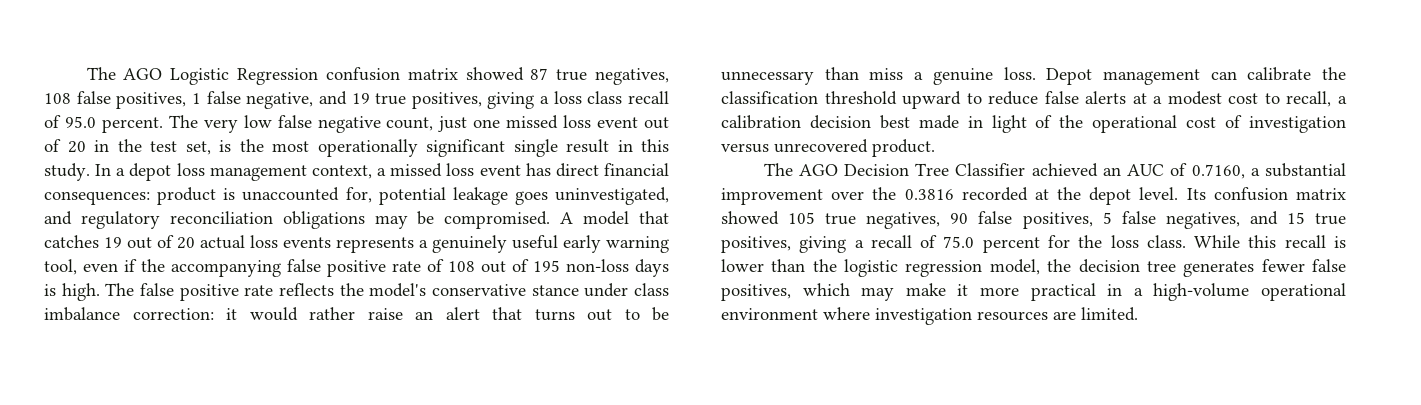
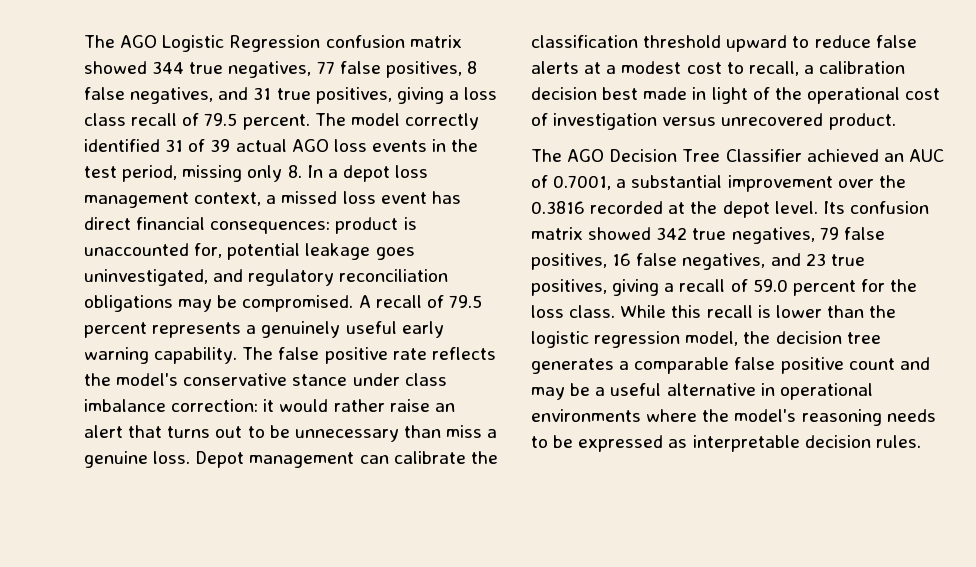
- The AGO Logistic Regression confusion matrix showed 87 true negatives, 108 false positives, 1 false negative, and 19 true positives, giving a loss class recall of 95.0 percent.
+ The AGO Logistic Regression confusion matrix showed 344 true negatives, 77 false positives, 8 false negatives, and 31 true positives, giving a loss class recall of 79.5 percent.
- The very low false negative count, just one missed loss event out of 20 in the test set, is the most operationally significant single result in this study. In a depot loss management context, a missed loss event has direct financial consequences: product is unaccounted for, potential leakage goes uninvestigated, and regulatory reconciliation obligations may be compromised.
+ The model correctly identified 31 of 39 actual AGO loss events in the test period, missing only 8. In a depot loss management context, a missed loss event has direct financial consequences: product is unaccounted for, potential leakage goes uninvestigated, and regulatory reconciliation obligations may be compromised.
- A model that catches 19 out of 20 actual loss events represents a genuinely useful early warning tool, even if the accompanying false positive rate of 108 out of 195 non-loss days is high.
+ A recall of 79.5 percent represents a genuinely useful early warning capability.
- The AGO Decision Tree Classifier achieved an AUC of 0.7160, a substantial improvement over the 0.3816 recorded at the depot level.
+ The AGO Decision Tree Classifier achieved an AUC of 0.7001, a substantial improvement over the 0.3816 recorded at the depot level.
- Its confusion matrix showed 105 true negatives, 90 false positives, 5 false negatives, and 15 true positives, giving a recall of 75.0 percent for the loss class.
+ Its confusion matrix showed 342 true negatives, 79 false positives, 16 false negatives, and 23 true positives, giving a recall of 59.0 percent for the loss class.
- While this recall is lower than the logistic regression model, the decision tree generates fewer false positives, which may make it more practical in a high-volume operational environment where investigation resources are limited.
+ While this recall is lower than the logistic regression model, the decision tree generates a comparable false positive count and may be a useful alternative in operational environments where the model's reasoning needs to be expressed as interpretable decision rules.

